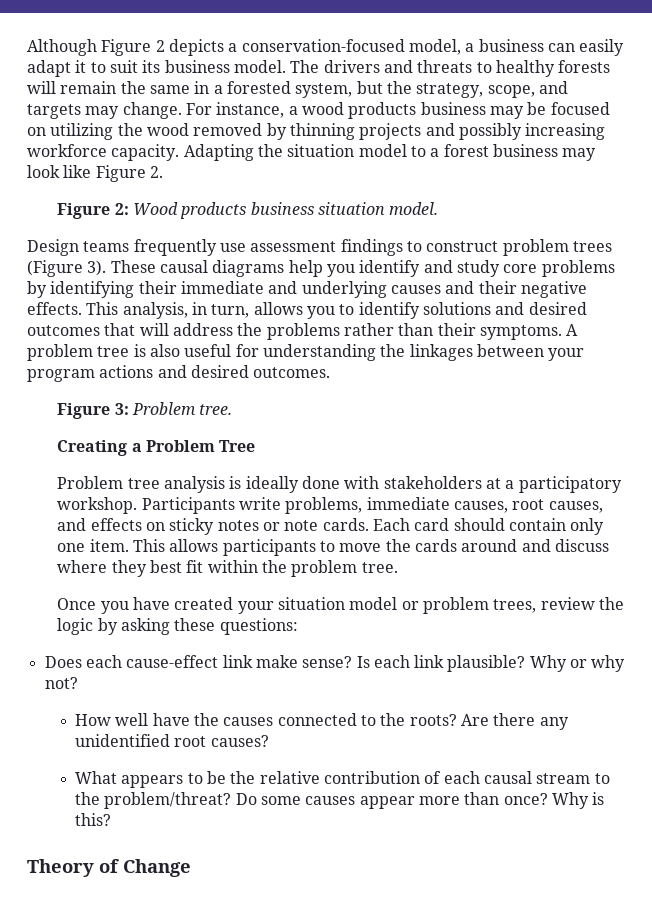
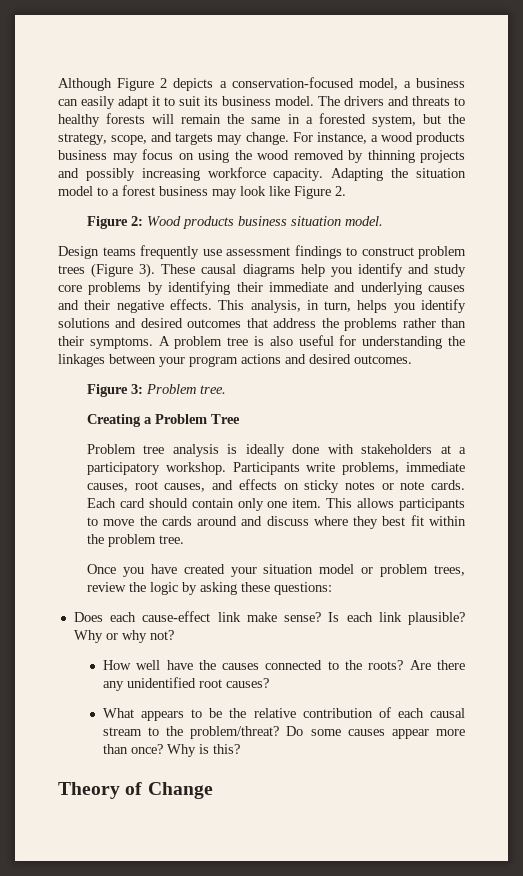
- For instance, a wood products business may be focused on utilizing the wood removed by thinning projects and possibly increasing workforce capacity.
+ For instance, a wood products business may focus on using the wood removed by thinning projects and possibly increasing workforce capacity.
- This analysis, in turn, allows you to identify solutions and desired outcomes that will address the problems rather than their symptoms.
+ This analysis, in turn, helps you identify solutions and desired outcomes that address the problems rather than their symptoms.

